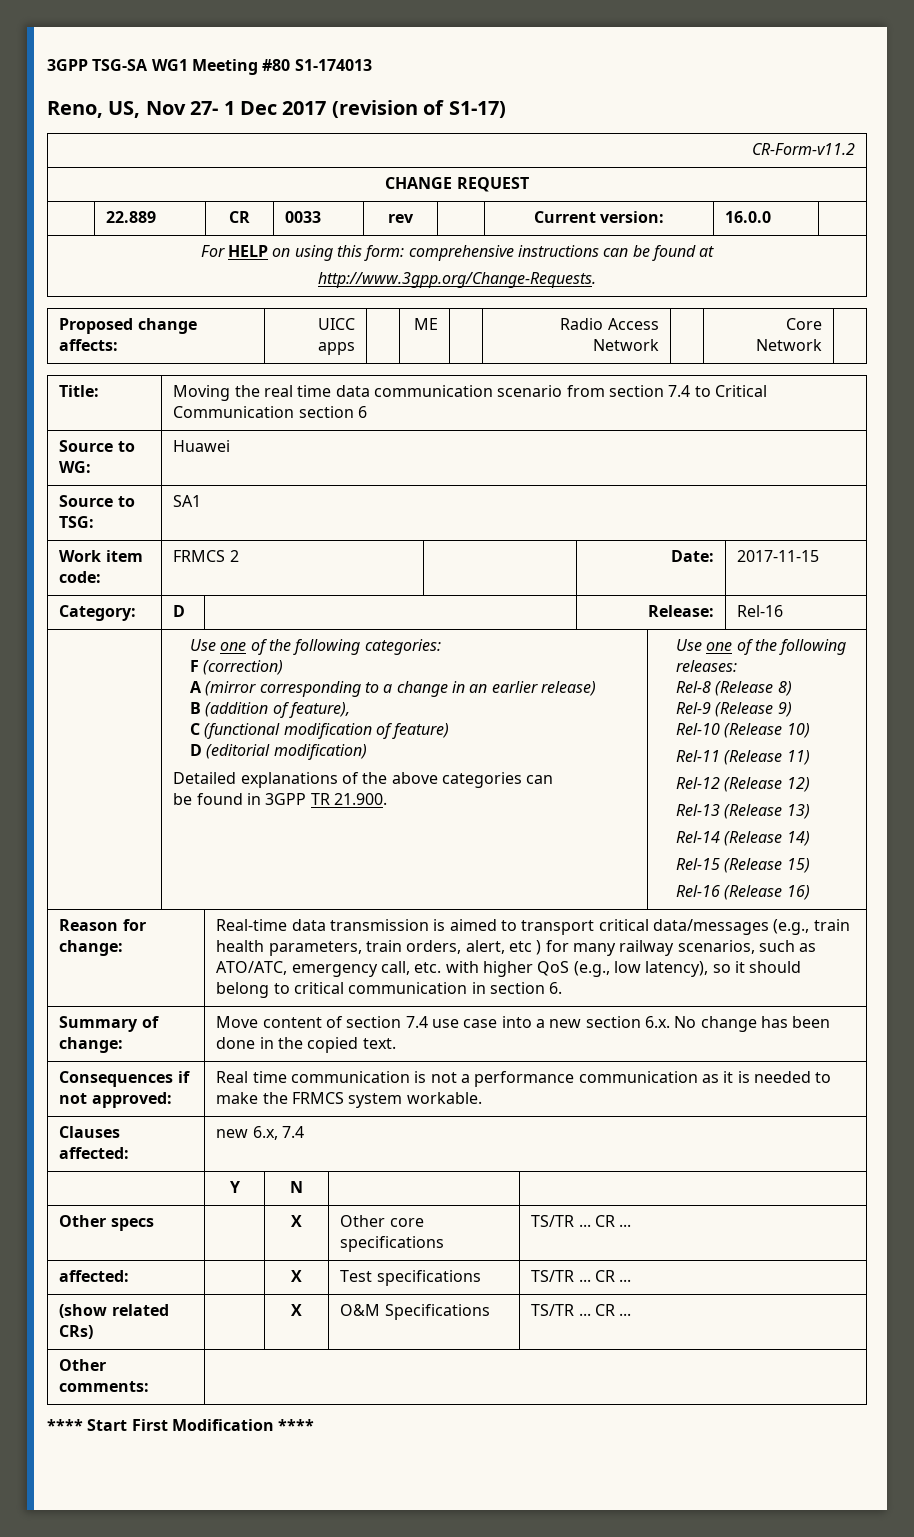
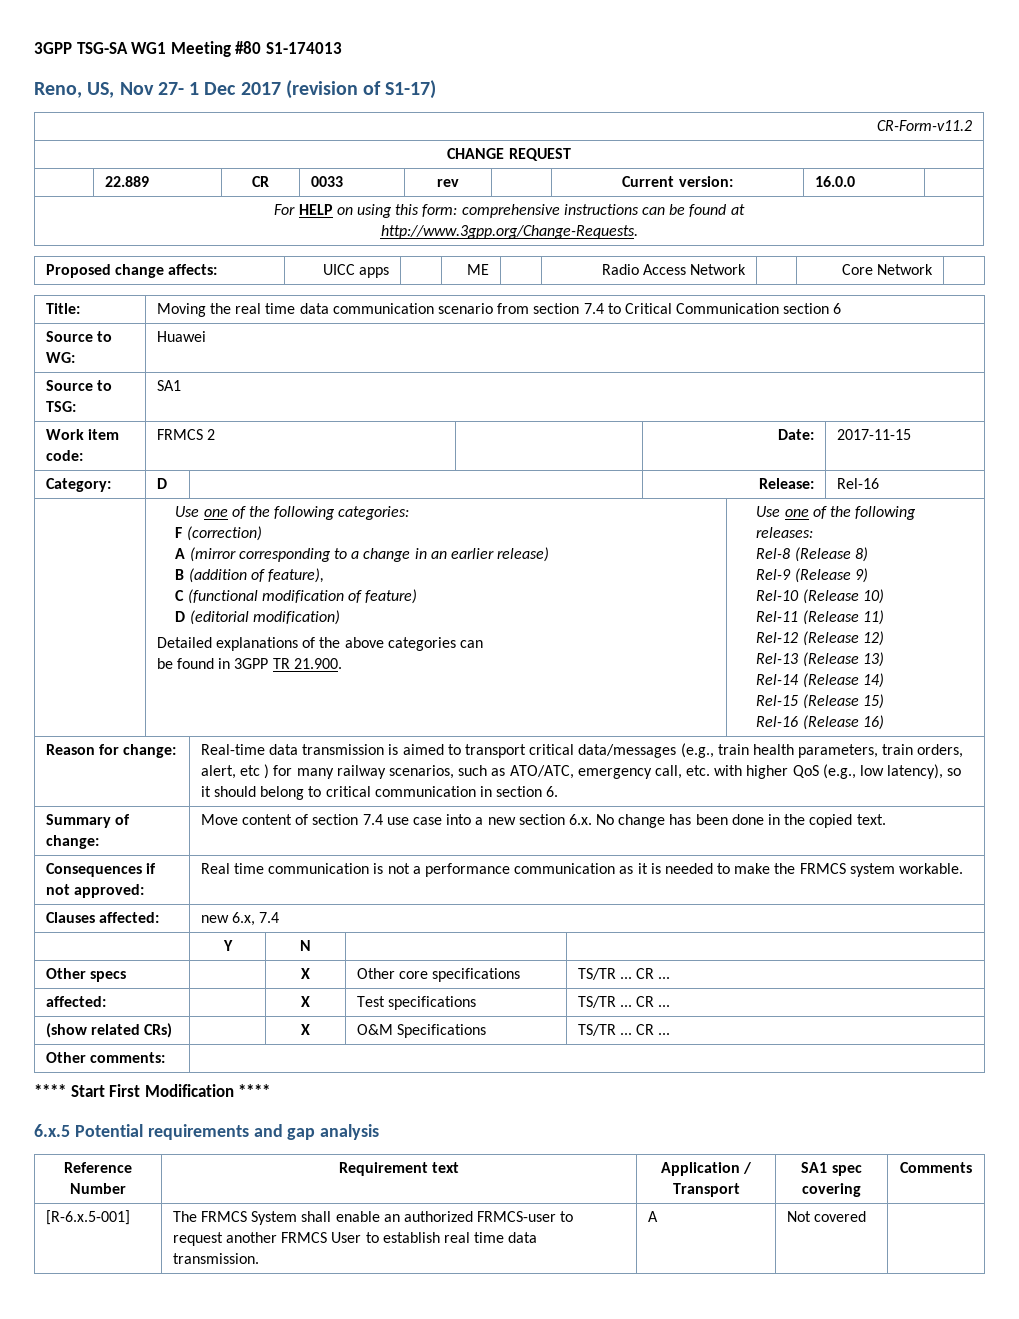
+ 6.x.5 Potential requirements and gap analysis
+ Reference Number | Requirement text | Application / Transport | SA1 spec covering | Comments
+ [R-6.x.5-001] | The FRMCS System shall enable an authorized FRMCS-user to request another FRMCS User to establish real time data transmission. | A | Not covered |

